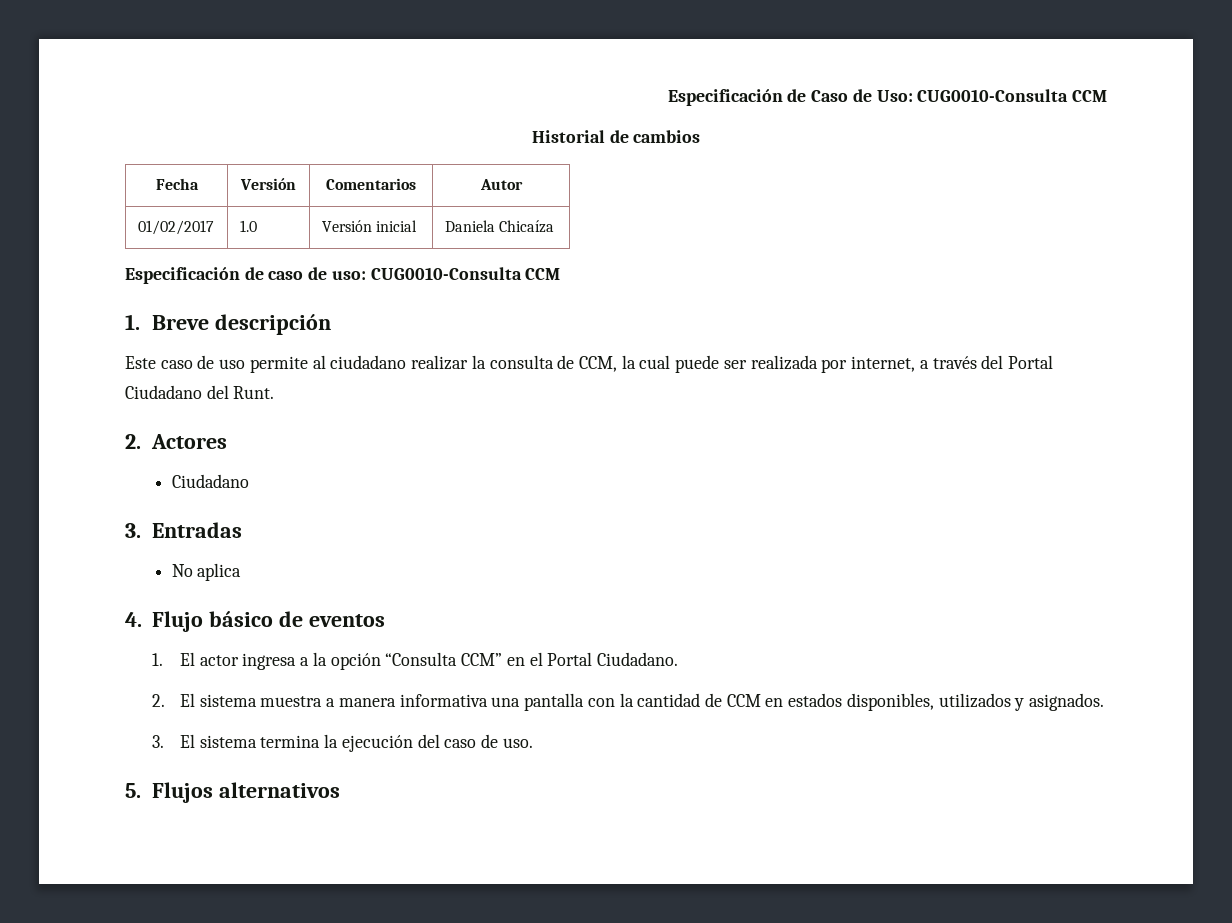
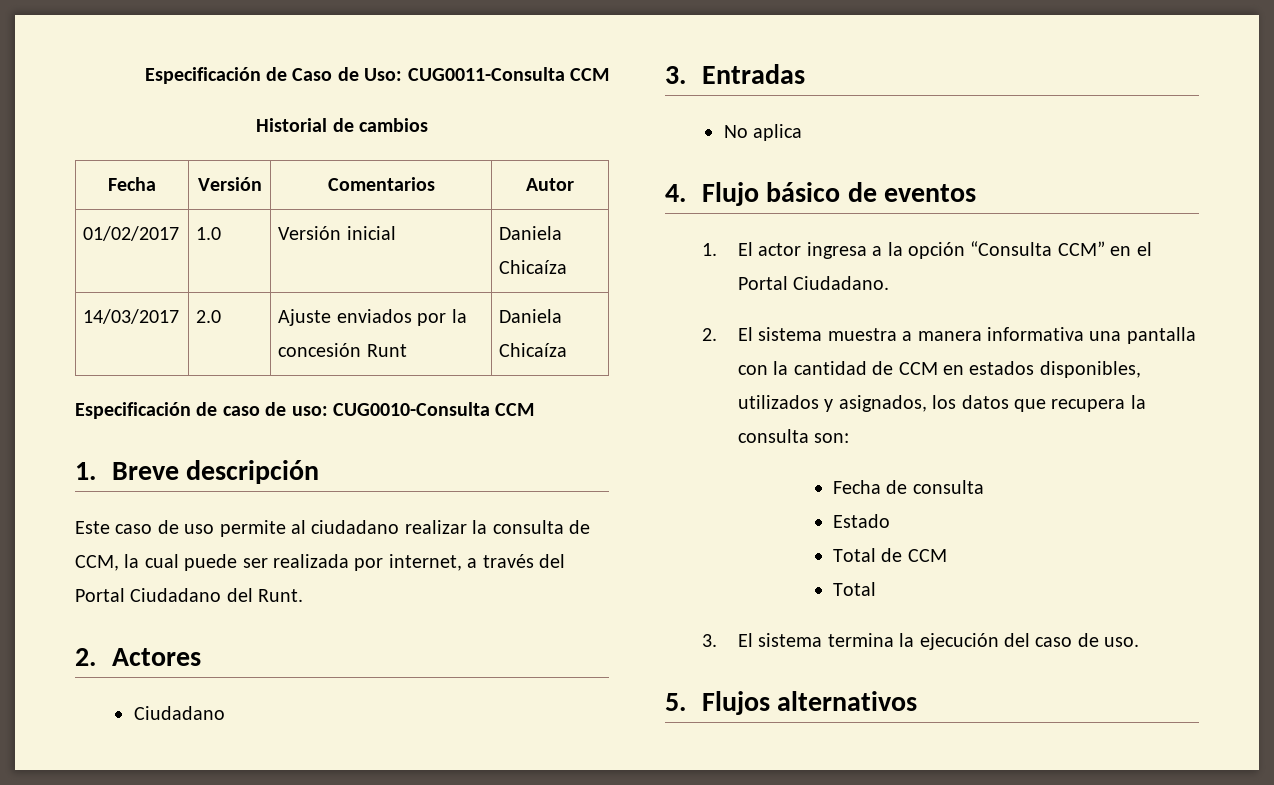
- Especificación de Caso de Uso: CUG0010-Consulta CCM
+ Especificación de Caso de Uso: CUG0011-Consulta CCM
+ 14/03/2017 | 2.0 | Ajuste enviados por la concesión Runt | Daniela Chicaíza
- 2. El sistema muestra a manera informativa una pantalla con la cantidad de CCM en estados disponibles, utilizados y asignados.
+ 2. El sistema muestra a manera informativa una pantalla con la cantidad de CCM en estados disponibles, utilizados y asignados, los datos que recupera la consulta son:
+ Fecha de consulta
+ Estado
+ Total de CCM
+ Total

